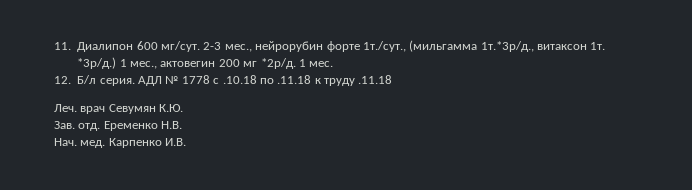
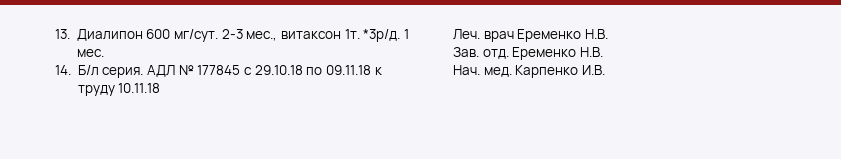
- 11. Диалипон 600 мг/сут.
+ 13. Диалипон 600 мг/сут.
- 2-3 мес., нейрорубин форте 1т./сут., (мильгамма 1т.*3р/д., витаксон 1т. *3р/д.) 1 мес., актовегин 200 мг *2р/д.
+ 2-3 мес., витаксон 1т. *3р/д.
- 12. Б/л серия.
+ 14. Б/л серия.
- АДЛ № 1778 с .10.18 по .11.18 к труду .11.18
+ АДЛ № 177845 с 29.10.18 по 09.11.18 к труду 10.11.18
- Леч. врач Севумян К.Ю.
+ Леч. врач Еременко Н.В.

